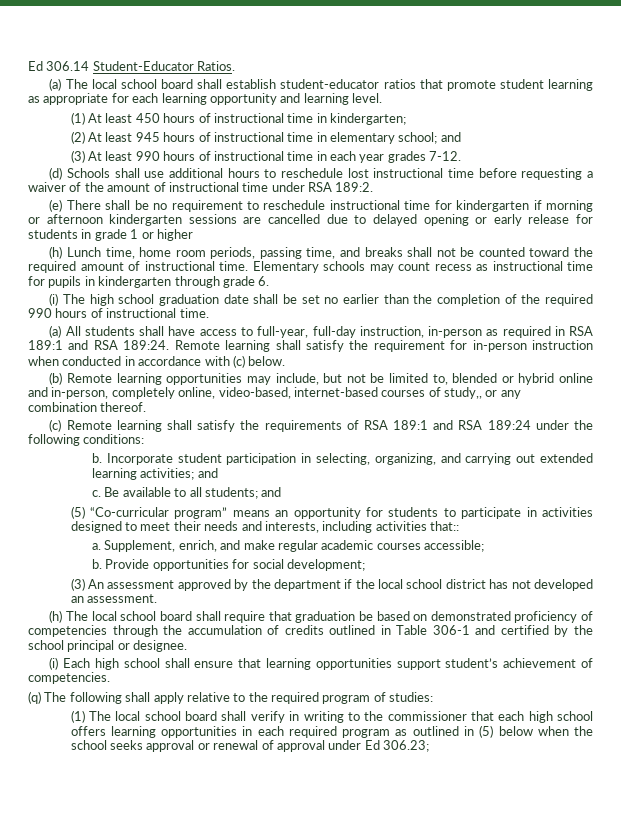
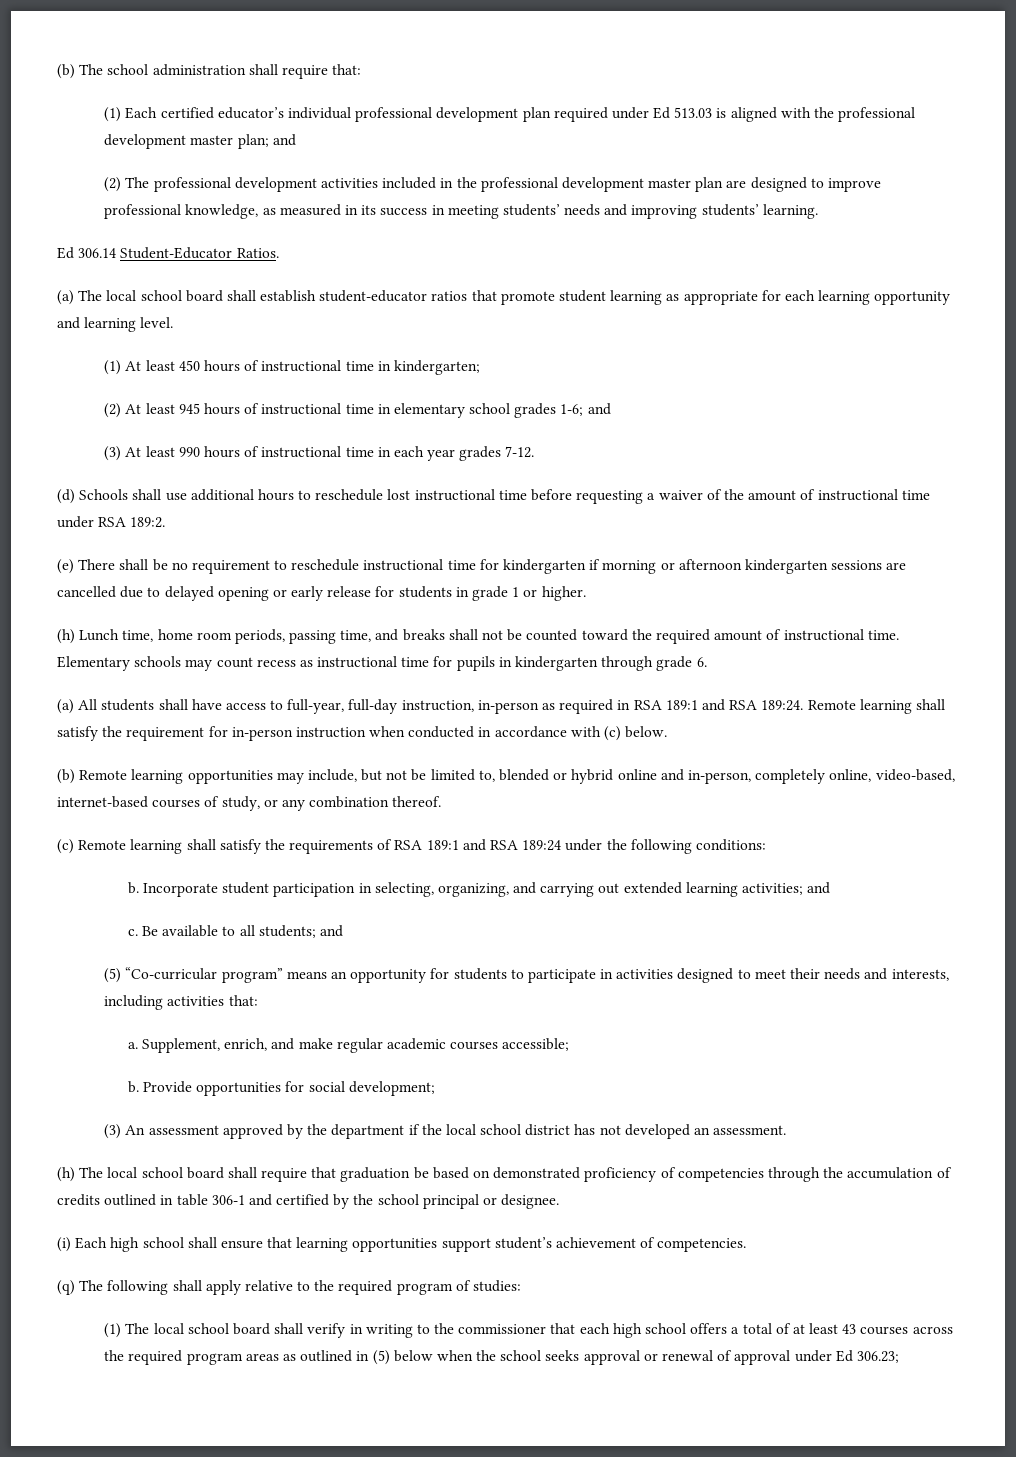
+ (b) The school administration shall require that:
+ (1) Each certified educator’s individual professional development plan required under Ed 513.03 is aligned with the professional development master plan; and
+ (2) The professional development activities included in the professional development master plan are designed to improve professional knowledge, as measured in its success in meeting students’ needs and improving students’ learning.
- (2) At least 945 hours of instructional time in elementary school; and
+ (2) At least 945 hours of instructional time in elementary school grades 1-6; and
- (e) There shall be no requirement to reschedule instructional time for kindergarten if morning or afternoon kindergarten sessions are cancelled due to delayed opening or early release for students in grade 1 or higher
+ (e) There shall be no requirement to reschedule instructional time for kindergarten if morning or afternoon kindergarten sessions are cancelled due to delayed opening or early release for students in grade 1 or higher.
- (i) The high school graduation date shall be set no earlier than the completion of the required 990 hours of instructional time.
- (b) Remote learning opportunities may include, but not be limited to, blended or hybrid online and in-person, completely online, video-based, internet-based courses of study,, or any combination thereof.
+ (b) Remote learning opportunities may include, but not be limited to, blended or hybrid online and in-person, completely online, video-based, internet-based courses of study, or any combination thereof.
- (5) “Co-curricular program” means an opportunity for students to participate in activities designed to meet their needs and interests, including activities that::
+ (5) “Co-curricular program” means an opportunity for students to participate in activities designed to meet their needs and interests, including activities that:
- (h) The local school board shall require that graduation be based on demonstrated proficiency of competencies through the accumulation of credits outlined in Table 306-1 and certified by the school principal or designee.
+ (h) The local school board shall require that graduation be based on demonstrated proficiency of competencies through the accumulation of credits outlined in table 306-1 and certified by the school principal or designee.
- (1) The local school board shall verify in writing to the commissioner that each high school offers learning opportunities in each required program as outlined in (5) below when the school seeks approval or renewal of approval under Ed 306.23;
+ (1) The local school board shall verify in writing to the commissioner that each high school offers a total of at least 43 courses across the required program areas as outlined in (5) below when the school seeks approval or renewal of approval under Ed 306.23;

